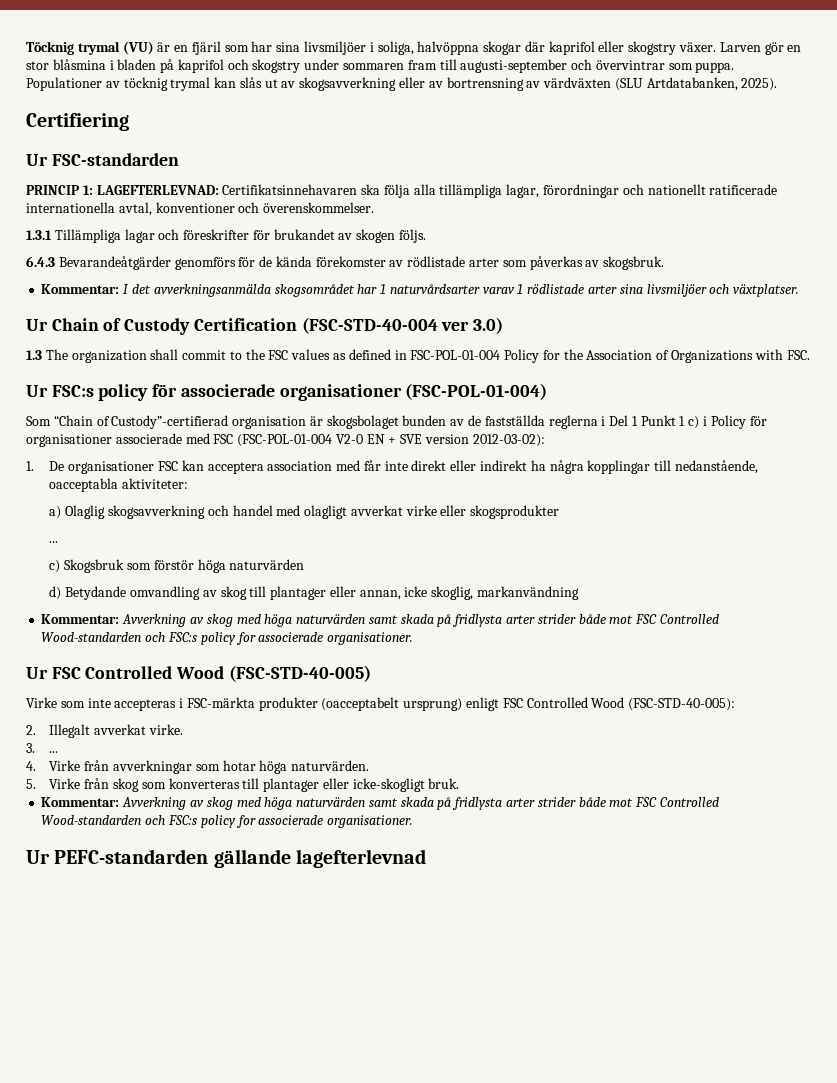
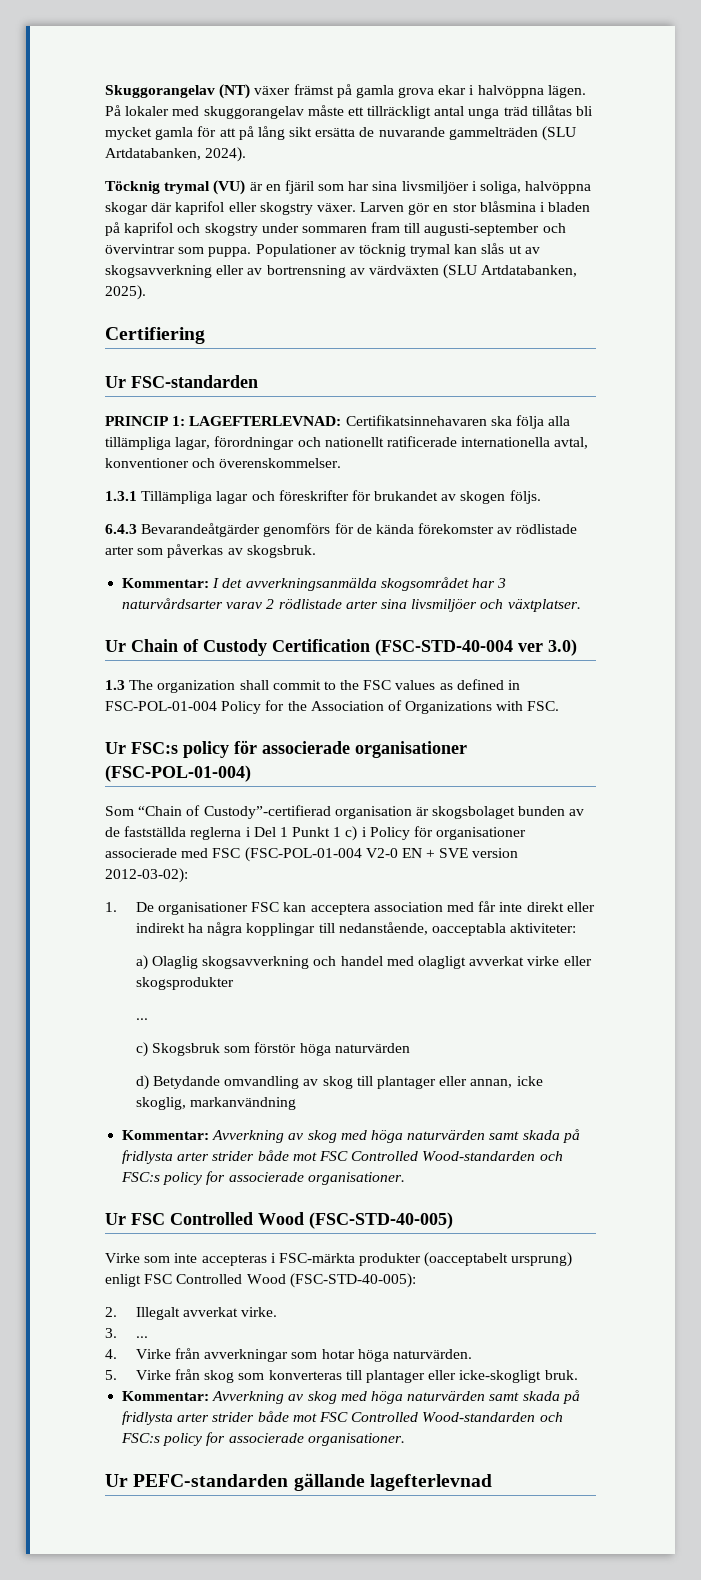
+ Skuggorangelav (NT) växer främst på gamla grova ekar i halvöppna lägen. På lokaler med skuggorangelav måste ett tillräckligt antal unga träd tillåtas bli mycket gamla för att på lång sikt ersätta de nuvarande gammelträden (SLU Artdatabanken, 2024).
- Kommentar: I det avverkningsanmälda skogsområdet har 1 naturvårdsarter varav 1 rödlistade arter sina livsmiljöer och växtplatser.
+ Kommentar: I det avverkningsanmälda skogsområdet har 3 naturvårdsarter varav 2 rödlistade arter sina livsmiljöer och växtplatser.

